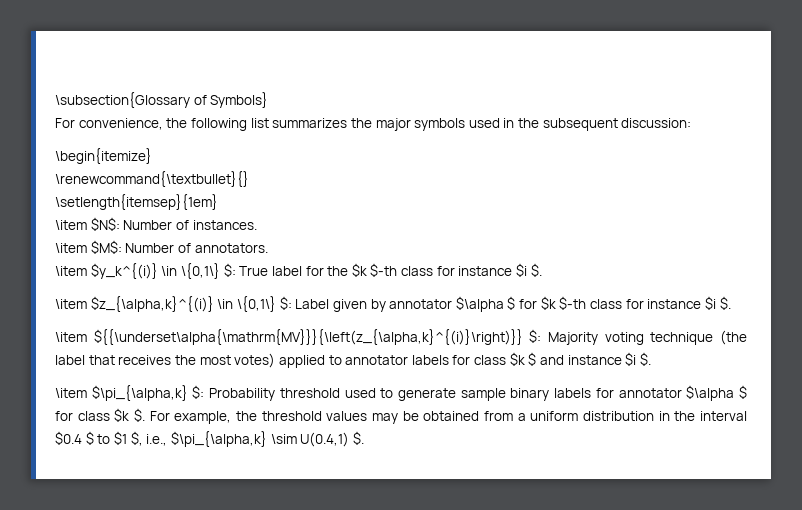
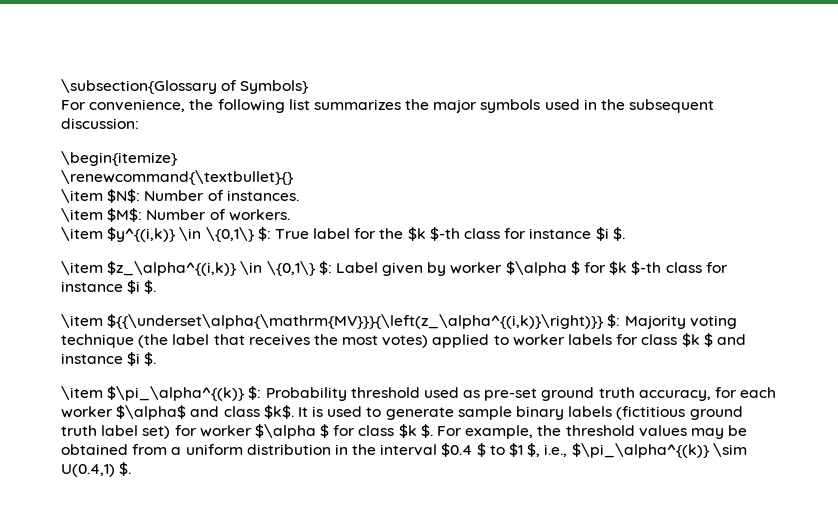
- \setlength{itemsep}{1em}
- \item $M$: Number of annotators.
- \item $y_k^{(i)} \in \{0,1\} $: True label for the $k $-th class for instance $i $.
+ \item $M$: Number of workers.
+ \item $y^{(i,k)} \in \{0,1\} $: True label for the $k $-th class for instance $i $.
- \item $z_{\alpha,k}^{(i)} \in \{0,1\} $: Label given by annotator $\alpha $ for $k $-th class for instance $i $.
+ \item $z_\alpha^{(i,k)} \in \{0,1\} $: Label given by worker $\alpha $ for $k $-th class for instance $i $.
- \item ${{\underset\alpha{\mathrm{MV}}}{\left(z_{\alpha,k}^{(i)}\right)}} $: Majority voting technique (the label that receives the most votes) applied to annotator labels for class $k $ and instance $i $.
+ \item ${{\underset\alpha{\mathrm{MV}}}{\left(z_\alpha^{(i,k)}\right)}} $: Majority voting technique (the label that receives the most votes) applied to worker labels for class $k $ and instance $i $.
- \item $\pi_{\alpha,k} $: Probability threshold used to generate sample binary labels for annotator $\alpha $ for class $k $.
+ \item $\pi_\alpha^{(k)} $: Probability threshold used as pre-set ground truth accuracy, for each worker $\alpha$ and class $k$. It is used to generate sample binary labels (fictitious ground truth label set) for worker $\alpha $ for class $k $.
- For example, the threshold values may be obtained from a uniform distribution in the interval $0.4 $ to $1 $, i.e., $\pi_{\alpha,k} \sim U(0.4,1) $.
+ For example, the threshold values may be obtained from a uniform distribution in the interval $0.4 $ to $1 $, i.e., $\pi_\alpha^{(k)} \sim U(0.4,1) $.

